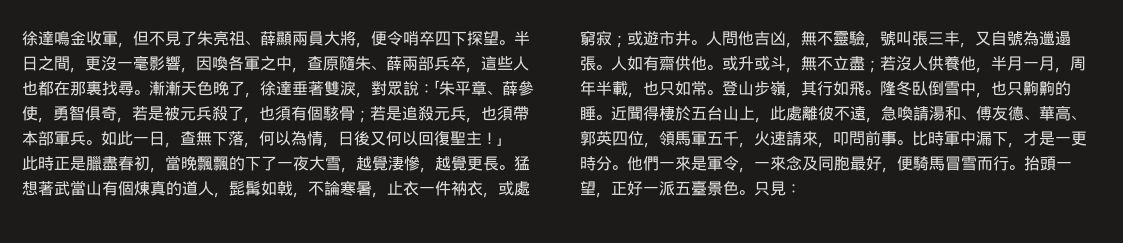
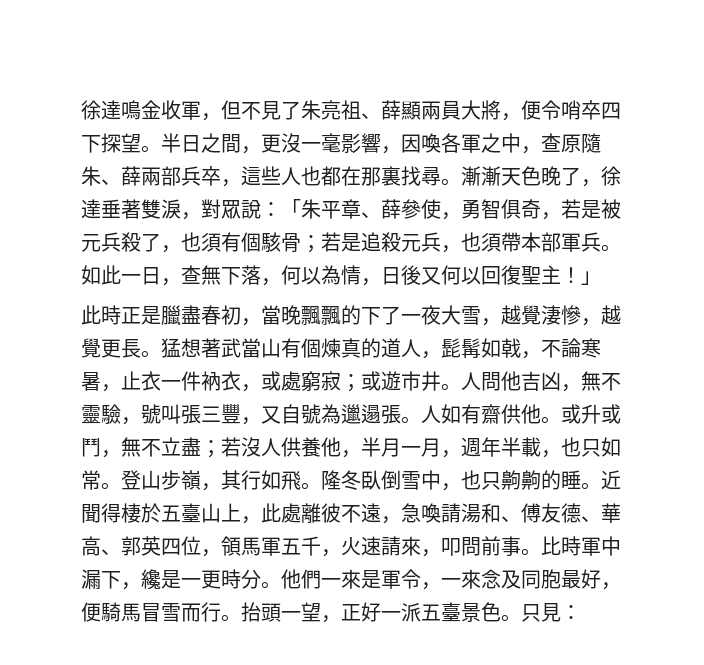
- 人問他吉凶，無不靈驗，號叫張三丰，又自號為邋遢張。
+ 人問他吉凶，無不靈驗，號叫張三豐，又自號為邋遢張。
- 或升或斗，無不立盡；若沒人供養他，半月一月，周年半載，也只如常。
+ 或升或鬥，無不立盡；若沒人供養他，半月一月，週年半載，也只如常。
- 近聞得棲於五台山上，此處離彼不遠，急喚請湯和、傅友德、華高、郭英四位，領馬軍五千，火速請來，叩問前事。
+ 近聞得棲於五臺山上，此處離彼不遠，急喚請湯和、傅友德、華高、郭英四位，領馬軍五千，火速請來，叩問前事。
- 比時軍中漏下，才是一更時分。
+ 比時軍中漏下，纔是一更時分。

